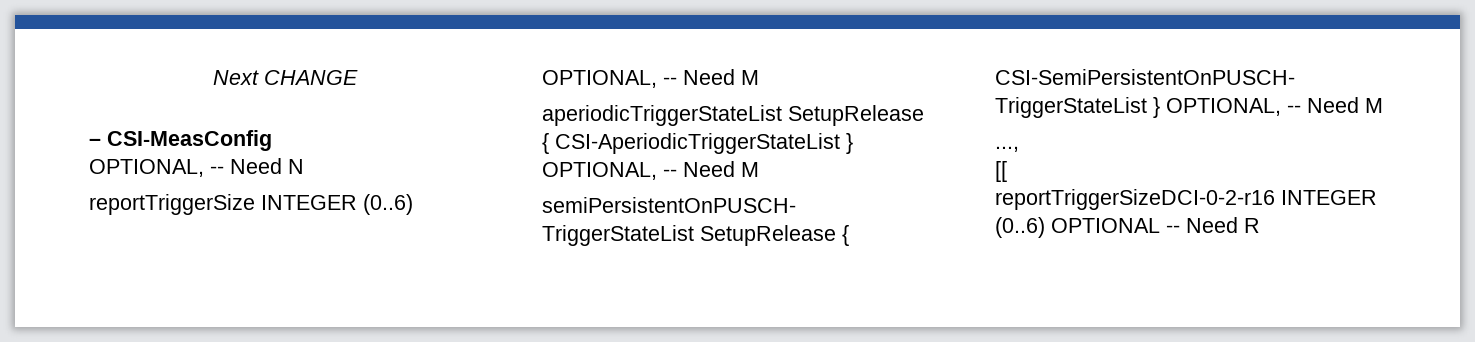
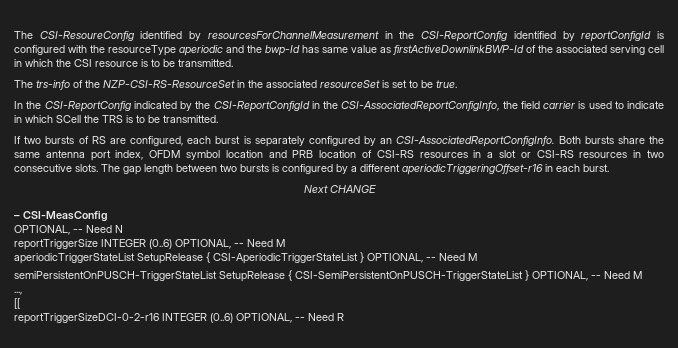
+ The CSI-ResoureConfig identified by resourcesForChannelMeasurement in the CSI-ReportConfig identified by reportConfigId is configured with the resourceType aperiodic and the bwp-Id has same value as firstActiveDownlinkBWP-Id of the associated serving cell in which the CSI resource is to be transmitted.
+ The trs-info of the NZP-CSI-RS-ResourceSet in the associated resourceSet is set to be true.
+ In the CSI-ReportConfig indicated by the CSI-ReportConfigId in the CSI-AssociatedReportConfigInfo, the field carrier is used to indicate in which SCell the TRS is to be transmitted.
+ If two bursts of RS are configured, each burst is separately configured by an CSI-AssociatedReportConfigInfo. Both bursts share the same antenna port index, OFDM symbol location and PRB location of CSI-RS resources in a slot or CSI-RS resources in two consecutive slots. The gap length between two bursts is configured by a different aperiodicTriggeringOffset-r16 in each burst.
- reportTriggerSizeDCI-0-2-r16 INTEGER (0..6) OPTIONAL -- Need R
+ reportTriggerSizeDCI-0-2-r16 INTEGER (0..6) OPTIONAL, -- Need R

